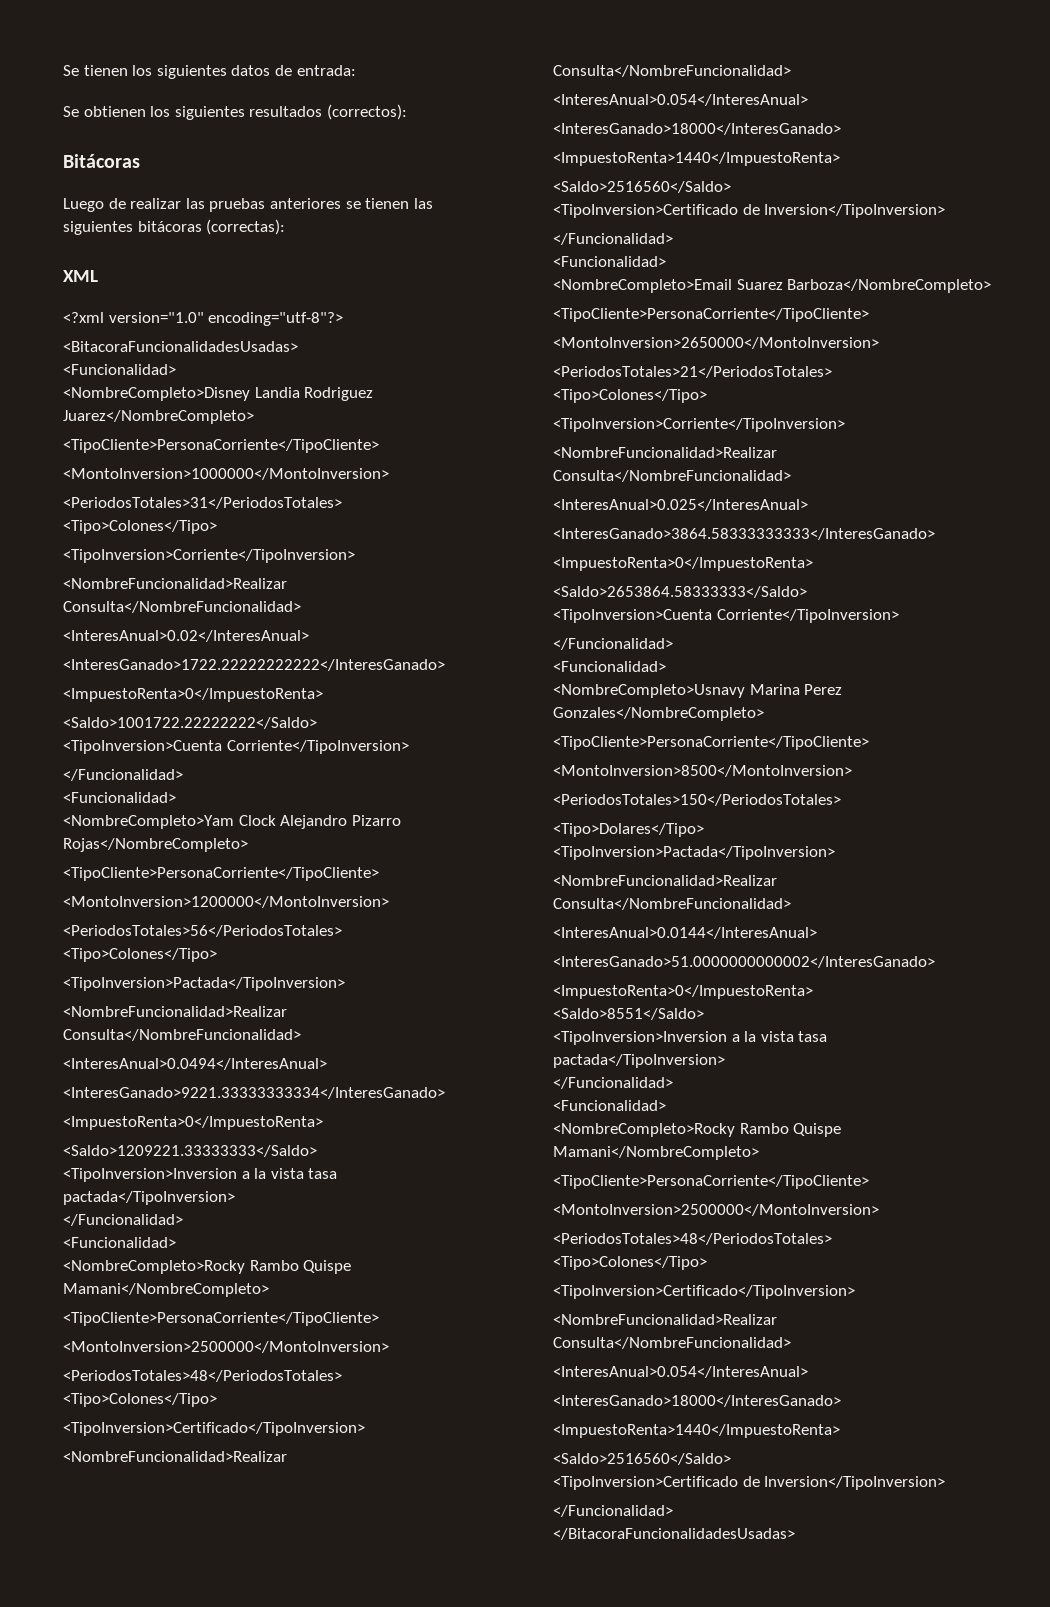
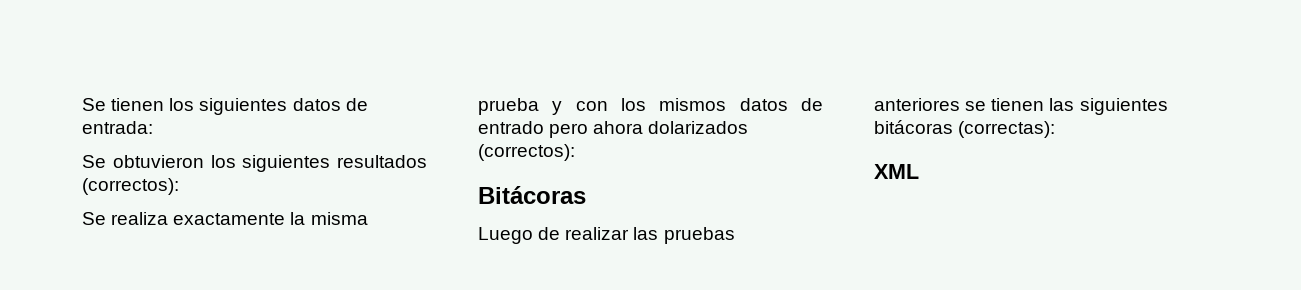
- Se obtienen los siguientes resultados (correctos):
+ Se obtuvieron los siguientes resultados (correctos):
+ Se realiza exactamente la misma prueba y con los mismos datos de entrado pero ahora dolarizados (correctos):
- <?xml version="1.0" encoding="utf-8"?>
- <BitacoraFuncionalidadesUsadas>
- <Funcionalidad>
- <NombreCompleto>Disney Landia Rodriguez Juarez</NombreCompleto>
- <TipoCliente>PersonaCorriente</TipoCliente>
- <MontoInversion>1000000</MontoInversion>
- <PeriodosTotales>31</PeriodosTotales>
- <Tipo>Colones</Tipo>
- <TipoInversion>Corriente</TipoInversion>
- <NombreFuncionalidad>Realizar Consulta</NombreFuncionalidad>
- <InteresAnual>0.02</InteresAnual>
- <InteresGanado>1722.22222222222</InteresGanado>
- <ImpuestoRenta>0</ImpuestoRenta>
- <Saldo>1001722.22222222</Saldo>
- <TipoInversion>Cuenta Corriente</TipoInversion>
- </Funcionalidad>
- <Funcionalidad>
- <NombreCompleto>Yam Clock Alejandro Pizarro Rojas</NombreCompleto>
- <TipoCliente>PersonaCorriente</TipoCliente>
- <MontoInversion>1200000</MontoInversion>
- <PeriodosTotales>56</PeriodosTotales>
- <Tipo>Colones</Tipo>
- <TipoInversion>Pactada</TipoInversion>
- <NombreFuncionalidad>Realizar Consulta</NombreFuncionalidad>
- <InteresAnual>0.0494</InteresAnual>
- <InteresGanado>9221.33333333334</InteresGanado>
- <ImpuestoRenta>0</ImpuestoRenta>
- <Saldo>1209221.33333333</Saldo>
- <TipoInversion>Inversion a la vista tasa pactada</TipoInversion>
- </Funcionalidad>
- <Funcionalidad>
- <NombreCompleto>Rocky Rambo Quispe Mamani</NombreCompleto>
- <TipoCliente>PersonaCorriente</TipoCliente>
- <MontoInversion>2500000</MontoInversion>
- <PeriodosTotales>48</PeriodosTotales>
- <Tipo>Colones</Tipo>
- <TipoInversion>Certificado</TipoInversion>
- <NombreFuncionalidad>Realizar Consulta</NombreFuncionalidad>
- <InteresAnual>0.054</InteresAnual>
- <InteresGanado>18000</InteresGanado>
- <ImpuestoRenta>1440</ImpuestoRenta>
- <Saldo>2516560</Saldo>
- <TipoInversion>Certificado de Inversion</TipoInversion>
- </Funcionalidad>
- <Funcionalidad>
- <NombreCompleto>Email Suarez Barboza</NombreCompleto>
- <TipoCliente>PersonaCorriente</TipoCliente>
- <MontoInversion>2650000</MontoInversion>
- <PeriodosTotales>21</PeriodosTotales>
- <Tipo>Colones</Tipo>
- <TipoInversion>Corriente</TipoInversion>
- <NombreFuncionalidad>Realizar Consulta</NombreFuncionalidad>
- <InteresAnual>0.025</InteresAnual>
- <InteresGanado>3864.58333333333</InteresGanado>
- <ImpuestoRenta>0</ImpuestoRenta>
- <Saldo>2653864.58333333</Saldo>
- <TipoInversion>Cuenta Corriente</TipoInversion>
- </Funcionalidad>
- <Funcionalidad>
- <NombreCompleto>Usnavy Marina Perez Gonzales</NombreCompleto>
- <TipoCliente>PersonaCorriente</TipoCliente>
- <MontoInversion>8500</MontoInversion>
- <PeriodosTotales>150</PeriodosTotales>
- <Tipo>Dolares</Tipo>
- <TipoInversion>Pactada</TipoInversion>
- <NombreFuncionalidad>Realizar Consulta</NombreFuncionalidad>
- <InteresAnual>0.0144</InteresAnual>
- <InteresGanado>51.0000000000002</InteresGanado>
- <ImpuestoRenta>0</ImpuestoRenta>
- <Saldo>8551</Saldo>
- <TipoInversion>Inversion a la vista tasa pactada</TipoInversion>
- </Funcionalidad>
- <Funcionalidad>
- <NombreCompleto>Rocky Rambo Quispe Mamani</NombreCompleto>
- <TipoCliente>PersonaCorriente</TipoCliente>
- <MontoInversion>2500000</MontoInversion>
- <PeriodosTotales>48</PeriodosTotales>
- <Tipo>Colones</Tipo>
- <TipoInversion>Certificado</TipoInversion>
- <NombreFuncionalidad>Realizar Consulta</NombreFuncionalidad>
- <InteresAnual>0.054</InteresAnual>
- <InteresGanado>18000</InteresGanado>
- <ImpuestoRenta>1440</ImpuestoRenta>
- <Saldo>2516560</Saldo>
- <TipoInversion>Certificado de Inversion</TipoInversion>
- </Funcionalidad>
- </BitacoraFuncionalidadesUsadas>

